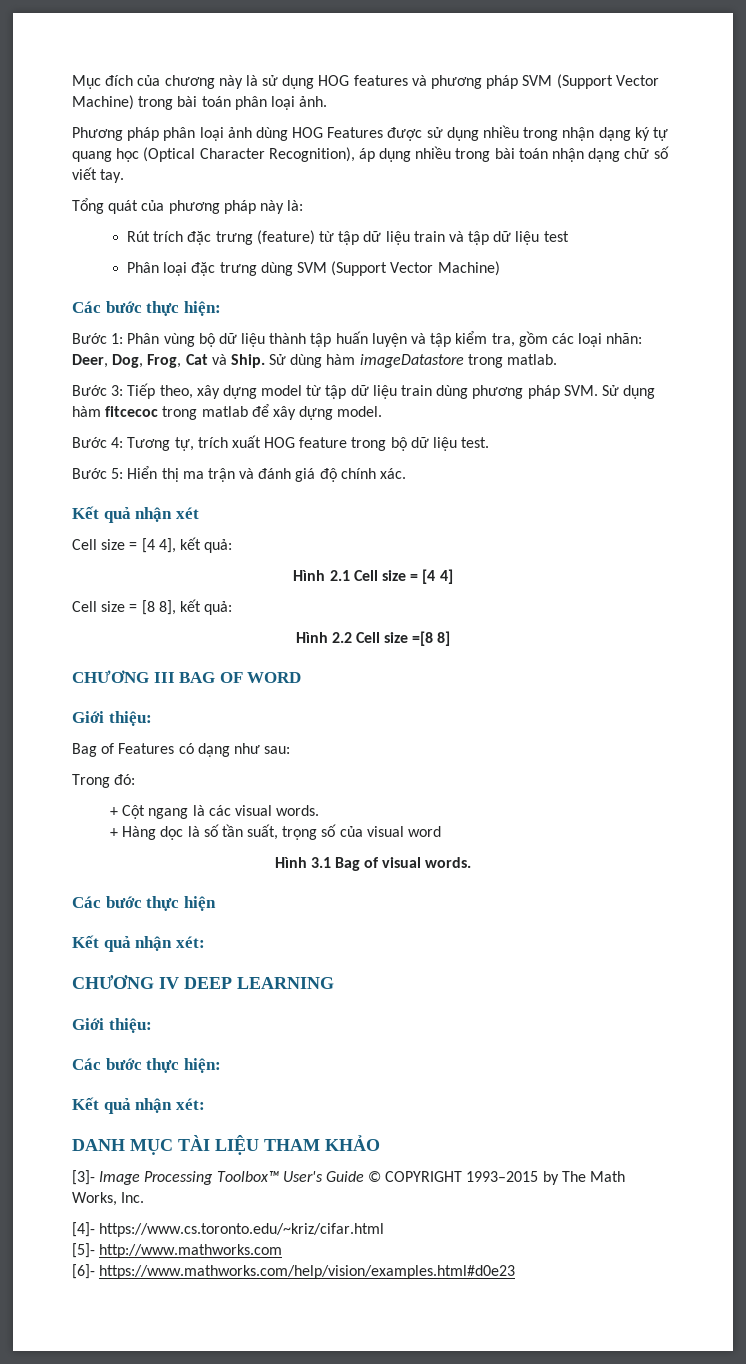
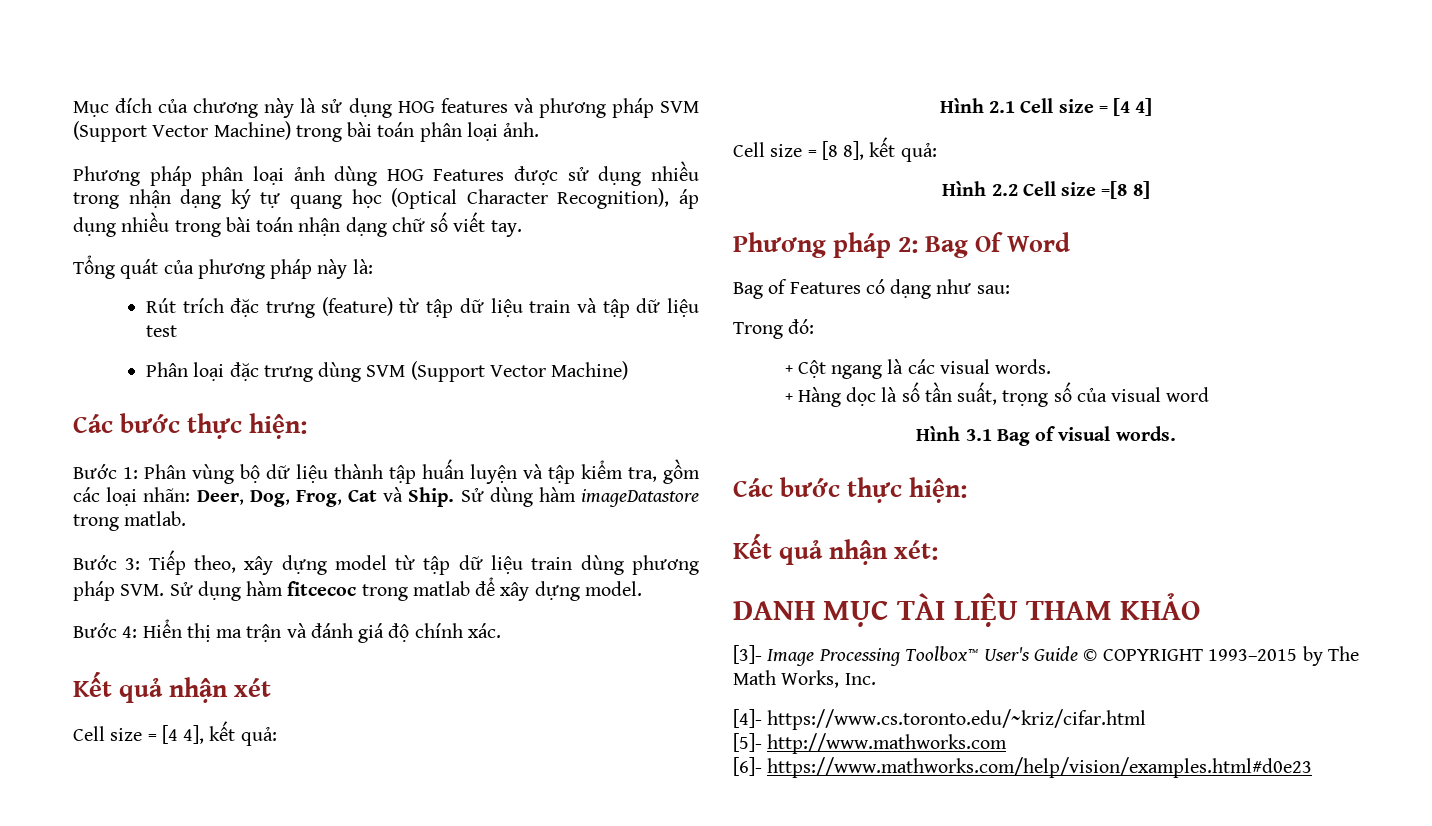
- Bước 4: Tương tự, trích xuất HOG feature trong bộ dữ liệu test.
- Bước 5: Hiển thị ma trận và đánh giá độ chính xác.
+ Bước 4: Hiển thị ma trận và đánh giá độ chính xác.
- CHƯƠNG III BAG OF WORD
- Giới thiệu:
+ Phương pháp 2: Bag Of Word
- Các bước thực hiện
- Kết quả nhận xét:
- CHƯƠNG IV DEEP LEARNING
- Giới thiệu:

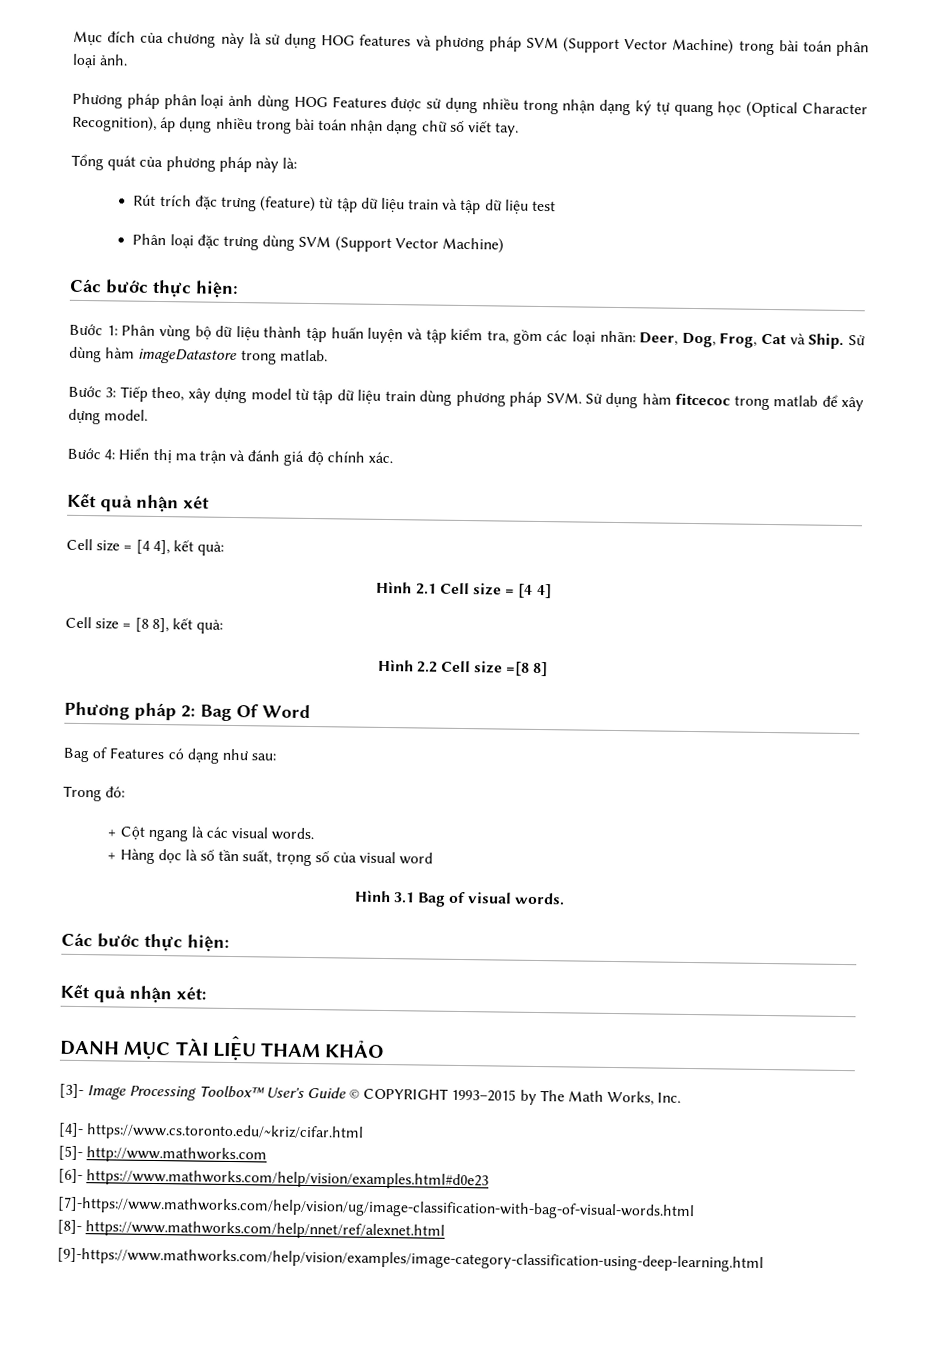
+ [7]-https://www.mathworks.com/help/vision/ug/image-classification-with-bag-of-visual-words.html
+ [8]- https://www.mathworks.com/help/nnet/ref/alexnet.html
+ [9]-https://www.mathworks.com/help/vision/examples/image-category-classification-using-deep-learning.html

